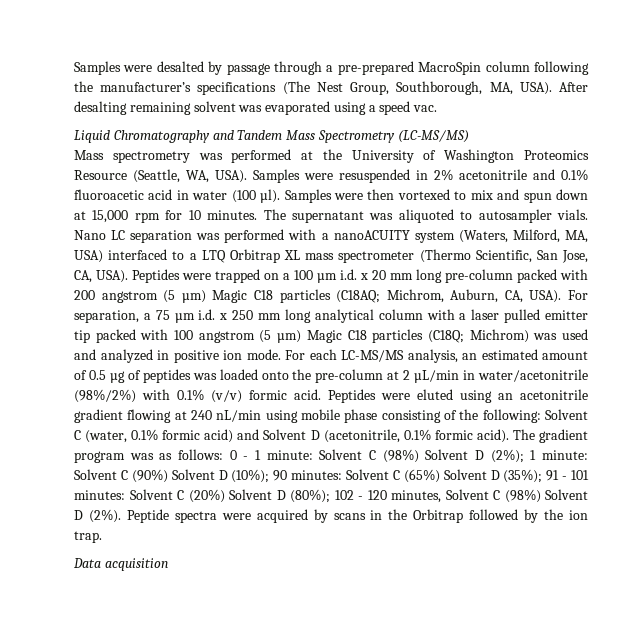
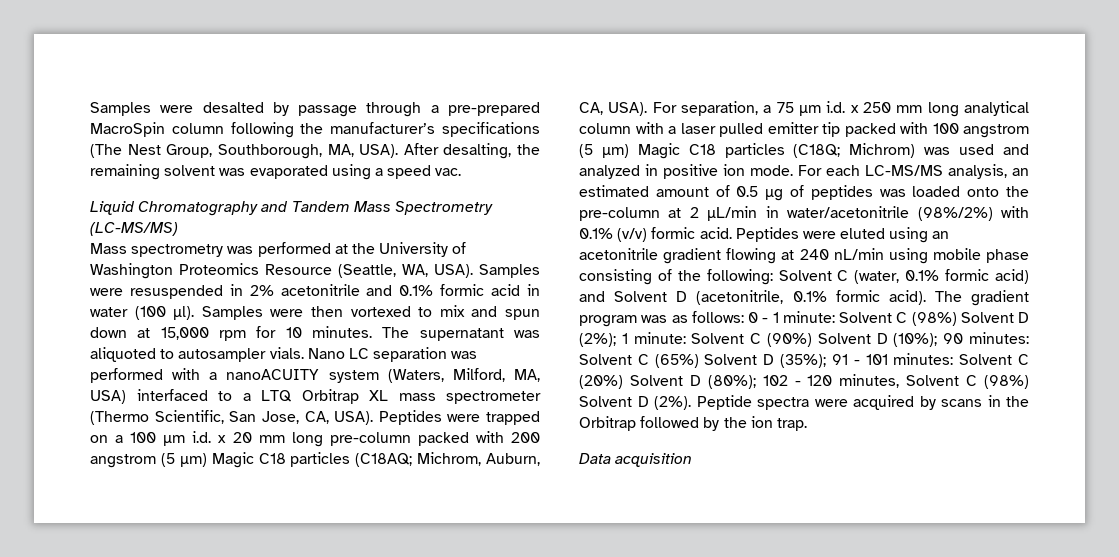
- After desalting remaining solvent was evaporated using a speed vac.
+ After desalting, the remaining solvent was evaporated using a speed vac.
- Samples were resuspended in 2% acetonitrile and 0.1% fluoroacetic acid in water (100 µl).
+ Samples were resuspended in 2% acetonitrile and 0.1% formic acid in water (100 µl).

